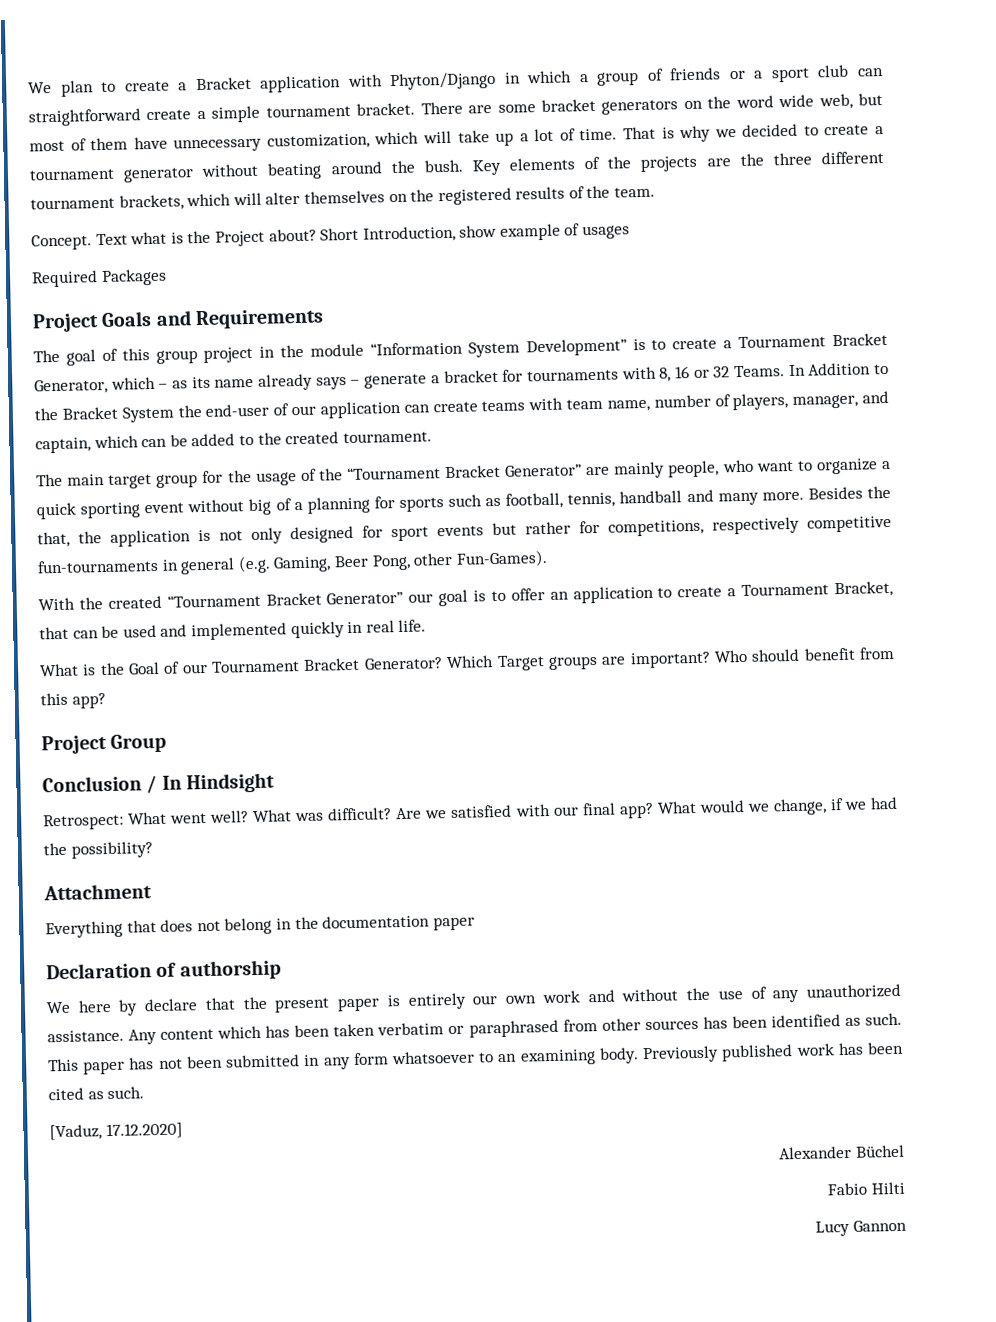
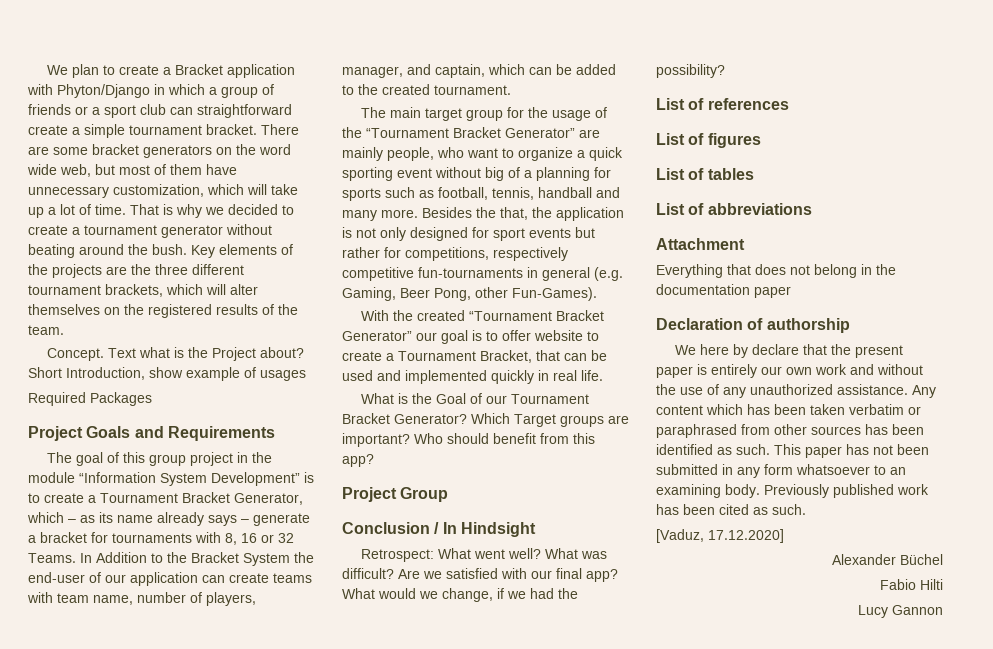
- With the created “Tournament Bracket Generator” our goal is to offer an application to create a Tournament Bracket, that can be used and implemented quickly in real life.
+ With the created “Tournament Bracket Generator” our goal is to offer website to create a Tournament Bracket, that can be used and implemented quickly in real life.
+ List of references
+ List of figures
+ List of tables
+ List of abbreviations

